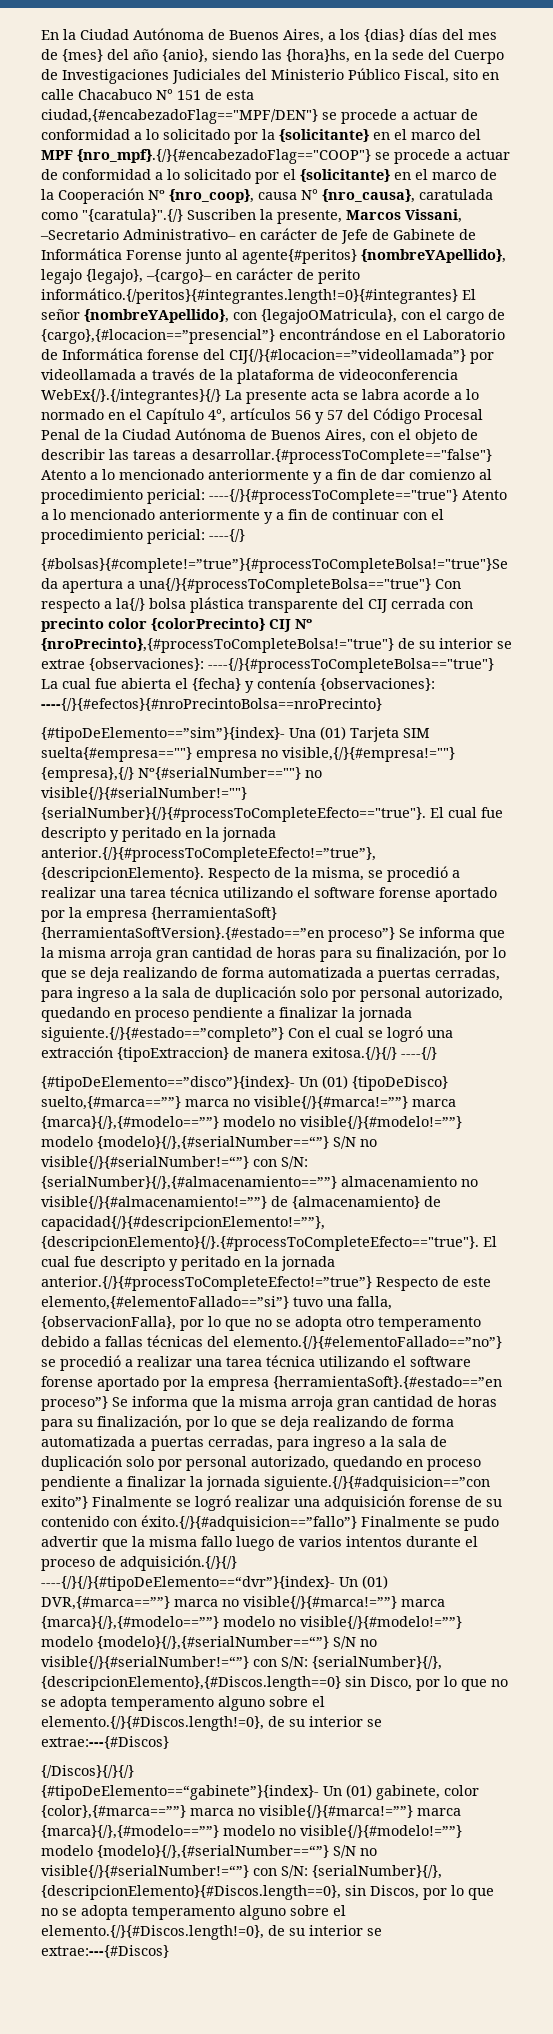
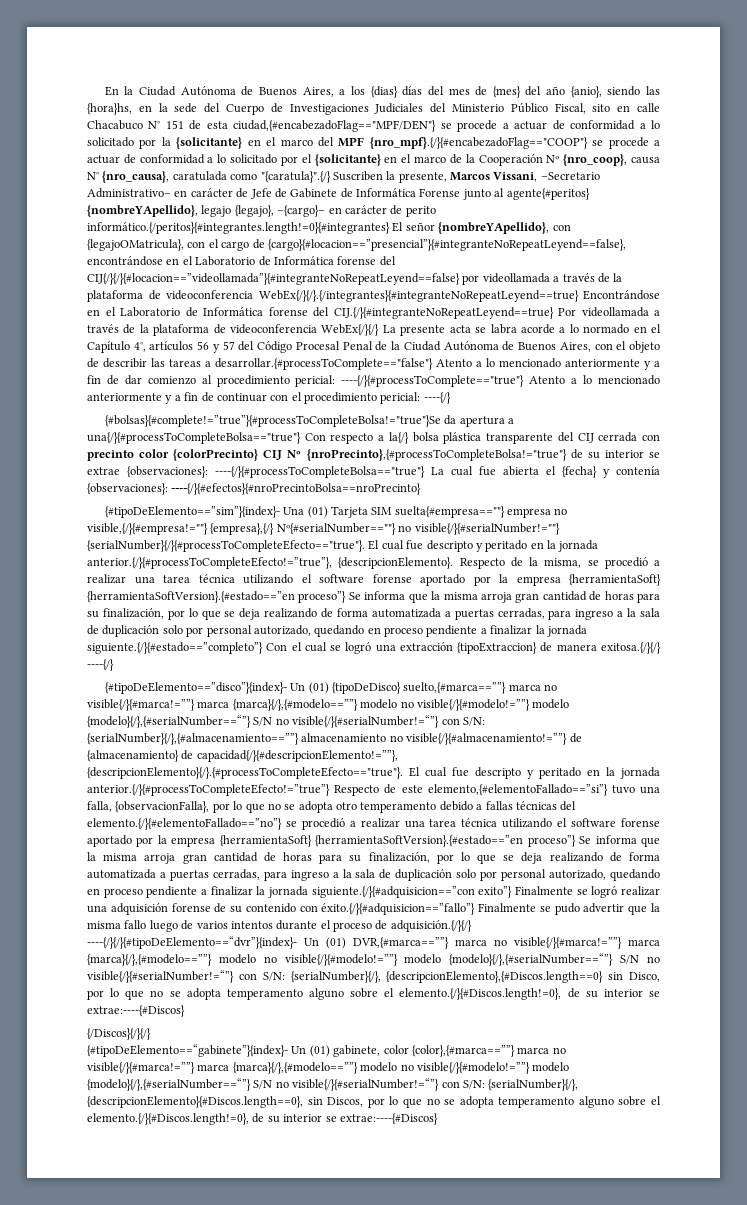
- En la Ciudad Autónoma de Buenos Aires, a los {dias} días del mes de {mes} del año {anio}, siendo las {hora}hs, en la sede del Cuerpo de Investigaciones Judiciales del Ministerio Público Fiscal, sito en calle Chacabuco N° 151 de esta ciudad,{#encabezadoFlag=="MPF/DEN"} se procede a actuar de conformidad a lo solicitado por la {solicitante} en el marco del MPF {nro_mpf}.{/}{#encabezadoFlag=="COOP"} se procede a actuar de conformidad a lo solicitado por el {solicitante} en el marco de la Cooperación Nº {nro_coop}, causa N° {nro_causa}, caratulada como "{caratula}".{/} Suscriben la presente, Marcos Vissani, –Secretario Administrativo– en carácter de Jefe de Gabinete de Informática Forense junto al agente{#peritos} {nombreYApellido}, legajo {legajo}, –{cargo}– en carácter de perito informático.{/peritos}{#integrantes.length!=0}{#integrantes} El señor {nombreYApellido}, con {legajoOMatricula}, con el cargo de {cargo},{#locacion==”presencial”} encontrándose en el Laboratorio de Informática forense del CIJ{/}{#locacion==”videollamada”} por videollamada a través de la plataforma de videoconferencia WebEx{/}.{/integrantes}{/} La presente acta se labra acorde a lo normado en el Capítulo 4°, artículos 56 y 57 del Código Procesal Penal de la Ciudad Autónoma de Buenos Aires, con el objeto de describir las tareas a desarrollar.{#processToComplete=="false"} Atento a lo mencionado anteriormente y a fin de dar comienzo al procedimiento pericial:
+ En la Ciudad Autónoma de Buenos Aires, a los {dias} días del mes de {mes} del año {anio}, siendo las {hora}hs, en la sede del Cuerpo de Investigaciones Judiciales del Ministerio Público Fiscal, sito en calle Chacabuco N° 151 de esta ciudad,{#encabezadoFlag=="MPF/DEN"} se procede a actuar de conformidad a lo solicitado por la {solicitante} en el marco del MPF {nro_mpf}.{/}{#encabezadoFlag=="COOP"} se procede a actuar de conformidad a lo solicitado por el {solicitante} en el marco de la Cooperación Nº {nro_coop}, causa N° {nro_causa}, caratulada como "{caratula}".{/} Suscriben la presente, Marcos Vissani, –Secretario Administrativo– en carácter de Jefe de Gabinete de Informática Forense junto al agente{#peritos} {nombreYApellido}, legajo {legajo}, –{cargo}– en carácter de perito informático.{/peritos}{#integrantes.length!=0}{#integrantes} El señor {nombreYApellido}, con {legajoOMatricula}, con el cargo de {cargo}{#locacion==”presencial”}{#integranteNoRepeatLeyend==false}, encontrándose en el Laboratorio de Informática forense del CIJ{/}{/}{#locacion==”videollamada”}{#integranteNoRepeatLeyend==false} por videollamada a través de la plataforma de videoconferencia WebEx{/}{/}.{/integrantes}{#integranteNoRepeatLeyend==true} Encontrándose en el Laboratorio de Informática forense del CIJ.{/}{#integranteNoRepeatLeyend==true} Por videollamada a través de la plataforma de videoconferencia WebEx{/}{/} La presente acta se labra acorde a lo normado en el Capítulo 4°, artículos 56 y 57 del Código Procesal Penal de la Ciudad Autónoma de Buenos Aires, con el objeto de describir las tareas a desarrollar.{#processToComplete=="false"} Atento a lo mencionado anteriormente y a fin de dar comienzo al procedimiento pericial:
- {serialNumber}{/},{#almacenamiento==””} almacenamiento no visible{/}{#almacenamiento!=””} de {almacenamiento} de capacidad{/}{#descripcionElemento!=””}, {descripcionElemento}{/}.{#processToCompleteEfecto=="true"}. El cual fue descripto y peritado en la jornada anterior.{/}{#processToCompleteEfecto!=”true”} Respecto de este elemento,{#elementoFallado==”si”} tuvo una falla, {observacionFalla}, por lo que no se adopta otro temperamento debido a fallas técnicas del elemento.{/}{#elementoFallado==”no”} se procedió a realizar una tarea técnica utilizando el software forense aportado por la empresa {herramientaSoft}.{#estado==”en proceso”} Se informa que la misma arroja gran cantidad de horas para su finalización, por lo que se deja realizando de forma automatizada a puertas cerradas, para ingreso a la sala de duplicación solo por personal autorizado, quedando en proceso pendiente a finalizar la jornada siguiente.{/}{#adquisicion==”con exito”} Finalmente se logró realizar una adquisición forense de su contenido con éxito.{/}{#adquisicion==”fallo”} Finalmente se pudo advertir que la misma fallo luego de varios intentos durante el proceso de adquisición.{/}{/} ----{/}{/}{#tipoDeElemento==“dvr”}{index}- Un (01) DVR,{#marca==””} marca no visible{/}{#marca!=””} marca {marca}{/},{#modelo==””} modelo no visible{/}{#modelo!=””} modelo {modelo}{/},{#serialNumber==“”} S/N no visible{/}{#serialNumber!=“”} con S/N:
+ {serialNumber}{/},{#almacenamiento==””} almacenamiento no visible{/}{#almacenamiento!=””} de {almacenamiento} de capacidad{/}{#descripcionElemento!=””}, {descripcionElemento}{/}.{#processToCompleteEfecto=="true"}. El cual fue descripto y peritado en la jornada anterior.{/}{#processToCompleteEfecto!=”true”} Respecto de este elemento,{#elementoFallado==”si”} tuvo una falla, {observacionFalla}, por lo que no se adopta otro temperamento debido a fallas técnicas del elemento.{/}{#elementoFallado==”no”} se procedió a realizar una tarea técnica utilizando el software forense aportado por la empresa {herramientaSoft} {herramientaSoftVersion}.{#estado==”en proceso”} Se informa que la misma arroja gran cantidad de horas para su finalización, por lo que se deja realizando de forma automatizada a puertas cerradas, para ingreso a la sala de duplicación solo por personal autorizado, quedando en proceso pendiente a finalizar la jornada siguiente.{/}{#adquisicion==”con exito”} Finalmente se logró realizar una adquisición forense de su contenido con éxito.{/}{#adquisicion==”fallo”} Finalmente se pudo advertir que la misma fallo luego de varios intentos durante el proceso de adquisición.{/}{/} ----{/}{/}{#tipoDeElemento==“dvr”}{index}- Un (01) DVR,{#marca==””} marca no visible{/}{#marca!=””} marca {marca}{/},{#modelo==””} modelo no visible{/}{#modelo!=””} modelo {modelo}{/},{#serialNumber==“”} S/N no visible{/}{#serialNumber!=“”} con S/N:
- {serialNumber}{/}, {descripcionElemento},{#Discos.length==0} sin Disco, por lo que no se adopta temperamento alguno sobre el elemento.{/}{#Discos.length!=0}, de su interior se extrae:---{#Discos}
+ {serialNumber}{/}, {descripcionElemento},{#Discos.length==0} sin Disco, por lo que no se adopta temperamento alguno sobre el elemento.{/}{#Discos.length!=0}, de su interior se extrae:----{#Discos}
- {#tipoDeElemento==“gabinete”}{index}- Un (01) gabinete, color {color},{#marca==””} marca no visible{/}{#marca!=””} marca {marca}{/},{#modelo==””} modelo no visible{/}{#modelo!=””} modelo {modelo}{/},{#serialNumber==“”} S/N no visible{/}{#serialNumber!=“”} con S/N: {serialNumber}{/}, {descripcionElemento}{#Discos.length==0}, sin Discos, por lo que no se adopta temperamento alguno sobre el elemento.{/}{#Discos.length!=0}, de su interior se extrae:---{#Discos}
+ {#tipoDeElemento==“gabinete”}{index}- Un (01) gabinete, color {color},{#marca==””} marca no visible{/}{#marca!=””} marca {marca}{/},{#modelo==””} modelo no visible{/}{#modelo!=””} modelo {modelo}{/},{#serialNumber==“”} S/N no visible{/}{#serialNumber!=“”} con S/N: {serialNumber}{/}, {descripcionElemento}{#Discos.length==0}, sin Discos, por lo que no se adopta temperamento alguno sobre el elemento.{/}{#Discos.length!=0}, de su interior se extrae:----{#Discos}

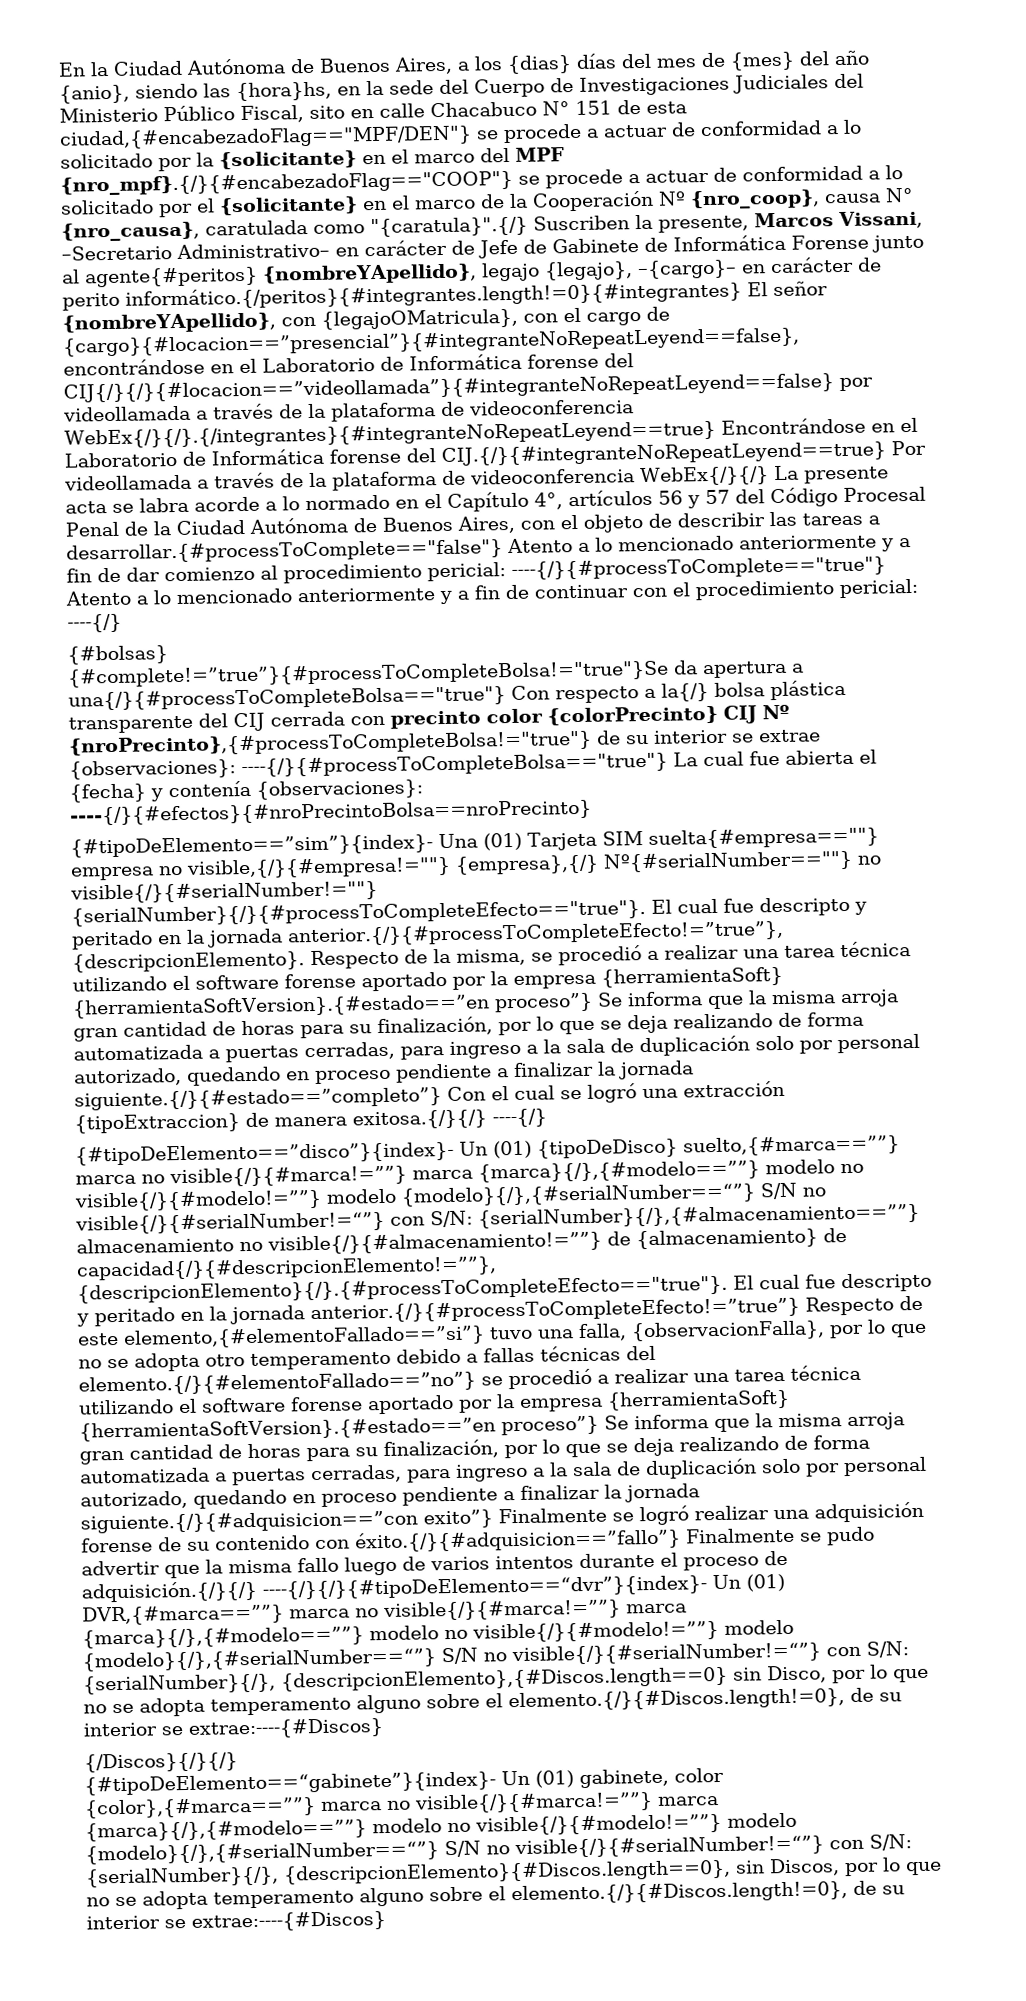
- {#bolsas}{#complete!=”true”}{#processToCompleteBolsa!="true"}Se da apertura a una{/}{#processToCompleteBolsa=="true"} Con respecto a la{/} bolsa plástica transparente del CIJ cerrada con precinto color {colorPrecinto} CIJ Nº {nroPrecinto},{#processToCompleteBolsa!="true"} de su interior se extrae {observaciones}: ----{/}{#processToCompleteBolsa=="true"} La cual fue abierta el {fecha} y contenía {observaciones}: ----{/}{#efectos}{#nroPrecintoBolsa==nroPrecinto}
+ {#bolsas}
+ {#complete!=”true”}{#processToCompleteBolsa!="true"}Se da apertura a una{/}{#processToCompleteBolsa=="true"} Con respecto a la{/} bolsa plástica transparente del CIJ cerrada con precinto color {colorPrecinto} CIJ Nº {nroPrecinto},{#processToCompleteBolsa!="true"} de su interior se extrae {observaciones}: ----{/}{#processToCompleteBolsa=="true"} La cual fue abierta el {fecha} y contenía {observaciones}: ----{/}{#efectos}{#nroPrecintoBolsa==nroPrecinto}

